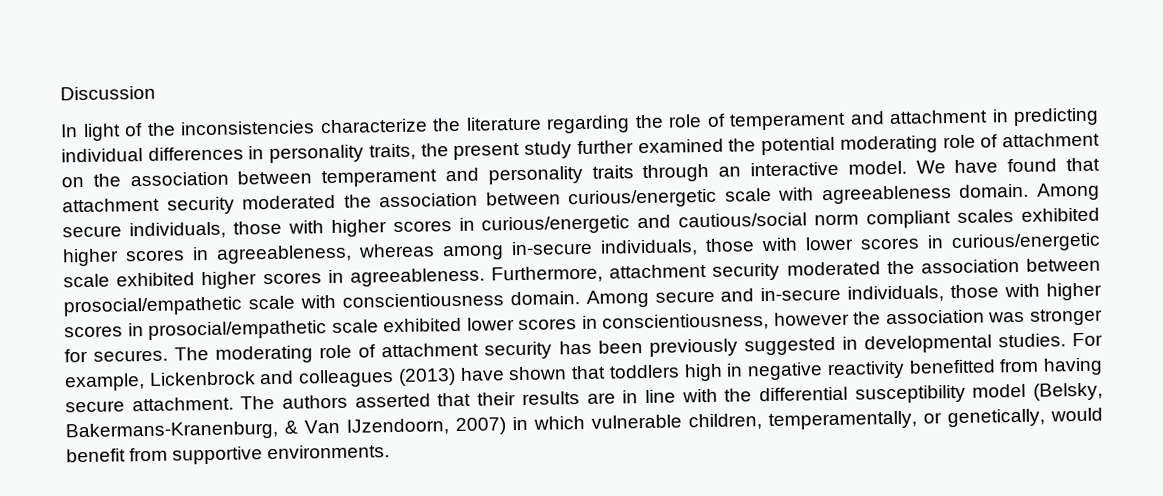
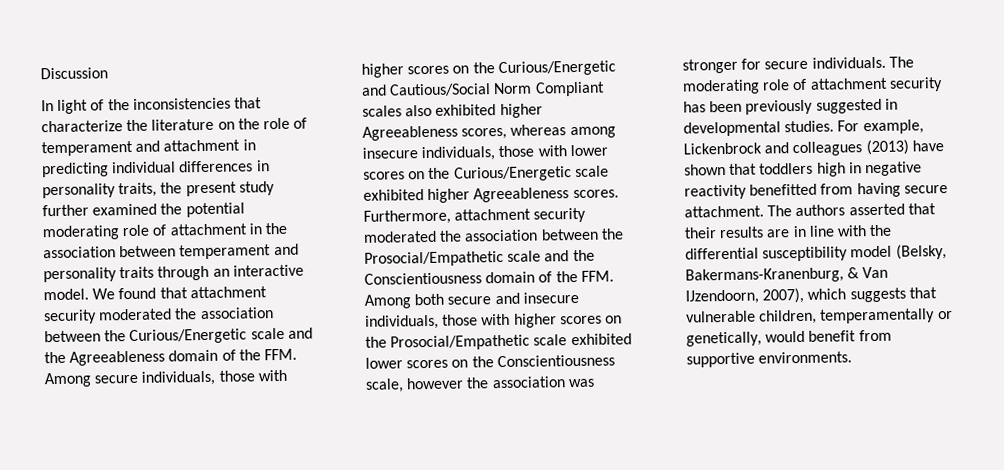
- In light of the inconsistencies characterize the literature regarding the role of temperament and attachment in predicting individual differences in personality traits, the present study further examined the potential moderating role of attachment on the association between temperament and personality traits through an interactive model.
+ In light of the inconsistencies that characterize the literature on the role of temperament and attachment in predicting individual differences in personality traits, the present study further examined the potential moderating role of attachment in the association between temperament and personality traits through an interactive model.
- We have found that attachment security moderated the association between curious/energetic scale with agreeableness domain. Among secure individuals, those with higher scores in curious/energetic and cautious/social norm compliant scales exhibited higher scores in agreeableness, whereas among in-secure individuals, those with lower scores in curious/energetic scale exhibited higher scores in agreeableness.
+ We found that attachment security moderated the association between the Curious/Energetic scale and the Agreeableness domain of the FFM. Among secure individuals, those with higher scores on the Curious/Energetic and Cautious/Social Norm Compliant scales also exhibited higher Agreeableness scores, whereas among insecure individuals, those with lower scores on the Curious/Energetic scale exhibited higher Agreeableness scores.
- Furthermore, attachment security moderated the association between prosocial/empathetic scale with conscientiousness domain. Among secure and in-secure individuals, those with higher scores in prosocial/empathetic scale exhibited lower scores in conscientiousness, however the association was stronger for secures.
+ Furthermore, attachment security moderated the association between the Prosocial/Empathetic scale and the Conscientiousness domain of the FFM. Among both secure and insecure individuals, those with higher scores on the Prosocial/Empathetic scale exhibited lower scores on the Conscientiousness scale, however the association was stronger for secure individuals.
- The authors asserted that their results are in line with the differential susceptibility model (Belsky, Bakermans-Kranenburg, & Van IJzendoorn, 2007) in which vulnerable children, temperamentally, or genetically, would benefit from supportive environments.
+ The authors asserted that their results are in line with the differential susceptibility model (Belsky, Bakermans-Kranenburg, & Van IJzendoorn, 2007), which suggests that vulnerable children, temperamentally or genetically, would benefit from supportive environments.

